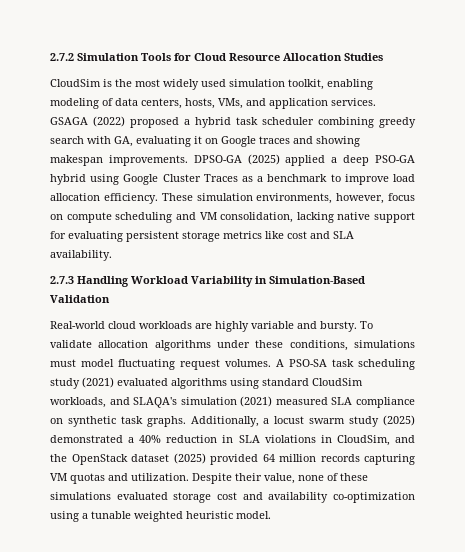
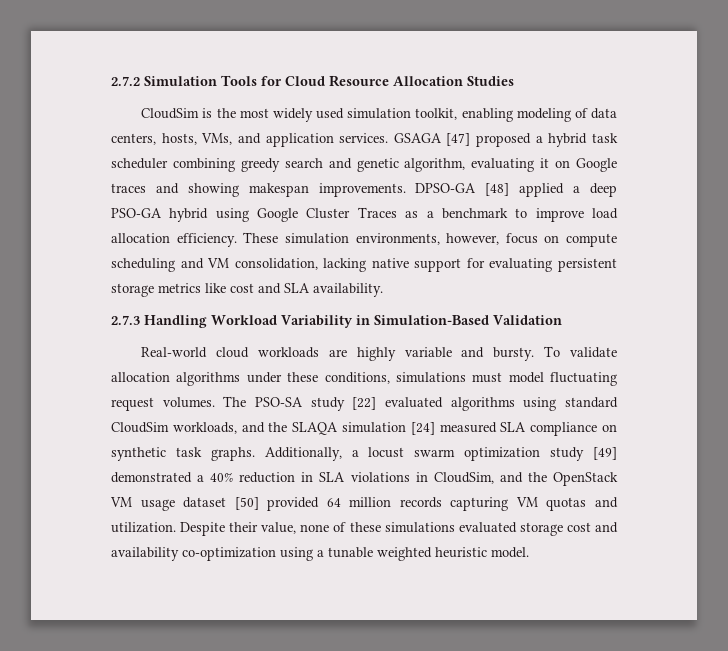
- GSAGA (2022) proposed a hybrid task scheduler combining greedy search with GA, evaluating it on Google traces and showing makespan improvements.
+ GSAGA [47] proposed a hybrid task scheduler combining greedy search and genetic algorithm, evaluating it on Google traces and showing makespan improvements.
- DPSO-GA (2025) applied a deep PSO-GA hybrid using Google Cluster Traces as a benchmark to improve load allocation efficiency.
+ DPSO-GA [48] applied a deep PSO-GA hybrid using Google Cluster Traces as a benchmark to improve load allocation efficiency.
- A PSO-SA task scheduling study (2021) evaluated algorithms using standard CloudSim workloads, and SLAQA's simulation (2021) measured SLA compliance on synthetic task graphs.
+ The PSO-SA study [22] evaluated algorithms using standard CloudSim workloads, and the SLAQA simulation [24] measured SLA compliance on synthetic task graphs.
- Additionally, a locust swarm study (2025) demonstrated a 40% reduction in SLA violations in CloudSim, and the OpenStack dataset (2025) provided 64 million records capturing VM quotas and utilization.
+ Additionally, a locust swarm optimization study [49] demonstrated a 40% reduction in SLA violations in CloudSim, and the OpenStack VM usage dataset [50] provided 64 million records capturing VM quotas and utilization.

